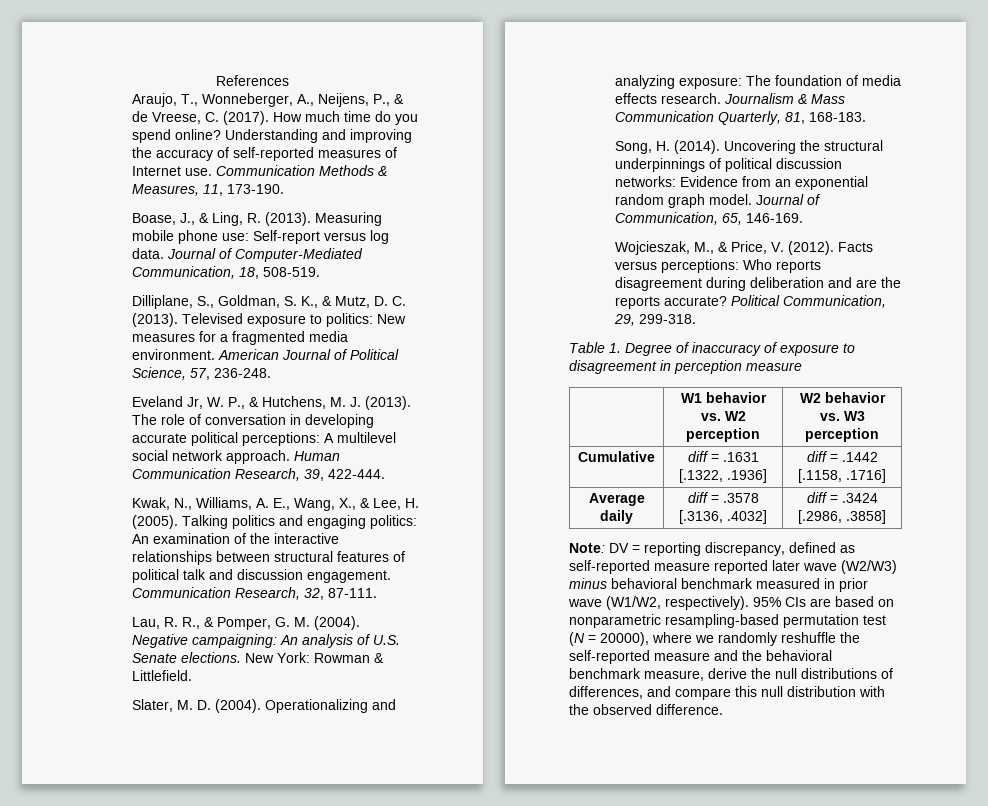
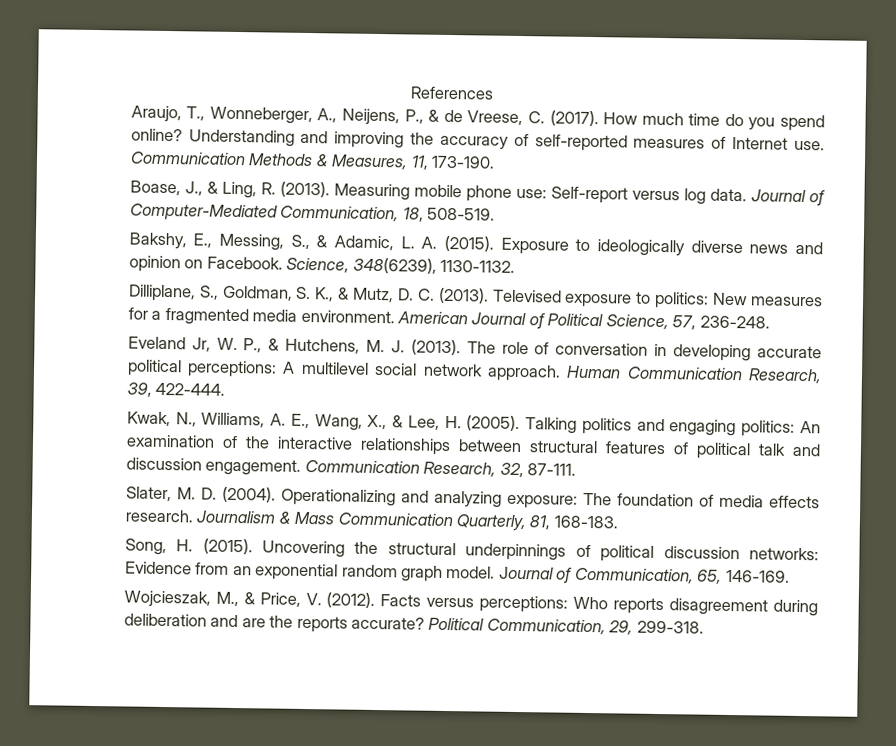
+ Bakshy, E., Messing, S., & Adamic, L. A. (2015). Exposure to ideologically diverse news and opinion on Facebook. Science, 348(6239), 1130-1132.
- Lau, R. R., & Pomper, G. M. (2004). Negative campaigning: An analysis of U.S. Senate elections. New York: Rowman & Littlefield.
- Song, H. (2014).
+ Song, H. (2015).
- Table 1. Degree of inaccuracy of exposure to disagreement in perception measure
- | W1 behavior vs. W2 perception | W2 behavior vs. W3 perception
- Cumulative | diff = .1631 [.1322, .1936] | diff = .1442 [.1158, .1716]
- Average daily | diff = .3578 [.3136, .4032] | diff = .3424 [.2986, .3858]
- Note: DV = reporting discrepancy, defined as self-reported measure reported later wave (W2/W3) minus behavioral benchmark measured in prior wave (W1/W2, respectively). 95% CIs are based on nonparametric resampling-based permutation test (N = 20000), where we randomly reshuffle the self-reported measure and the behavioral benchmark measure, derive the null distributions of differences, and compare this null distribution with the observed difference.

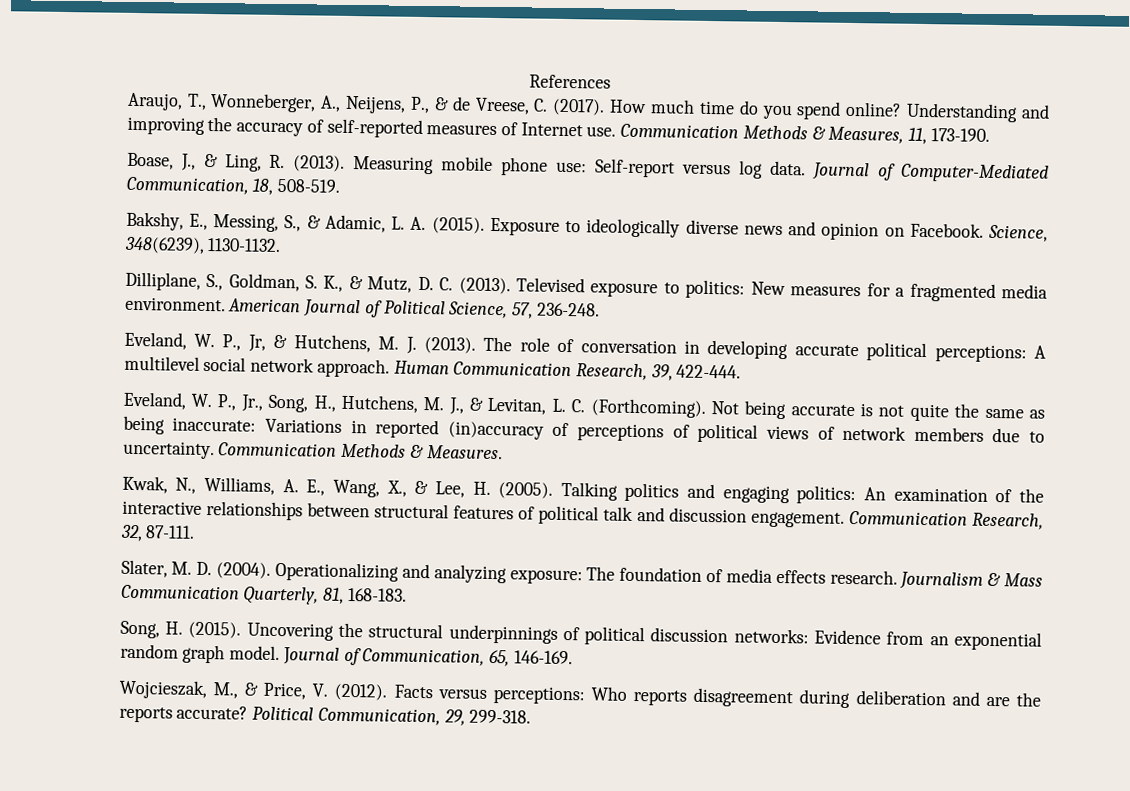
- Eveland Jr, W. P., & Hutchens, M. J. (2013).
+ Eveland, W. P., Jr, & Hutchens, M. J. (2013).
+ Eveland, W. P., Jr., Song, H., Hutchens, M. J., & Levitan, L. C. (Forthcoming). Not being accurate is not quite the same as being inaccurate: Variations in reported (in)accuracy of perceptions of political views of network members due to uncertainty. Communication Methods & Measures.

